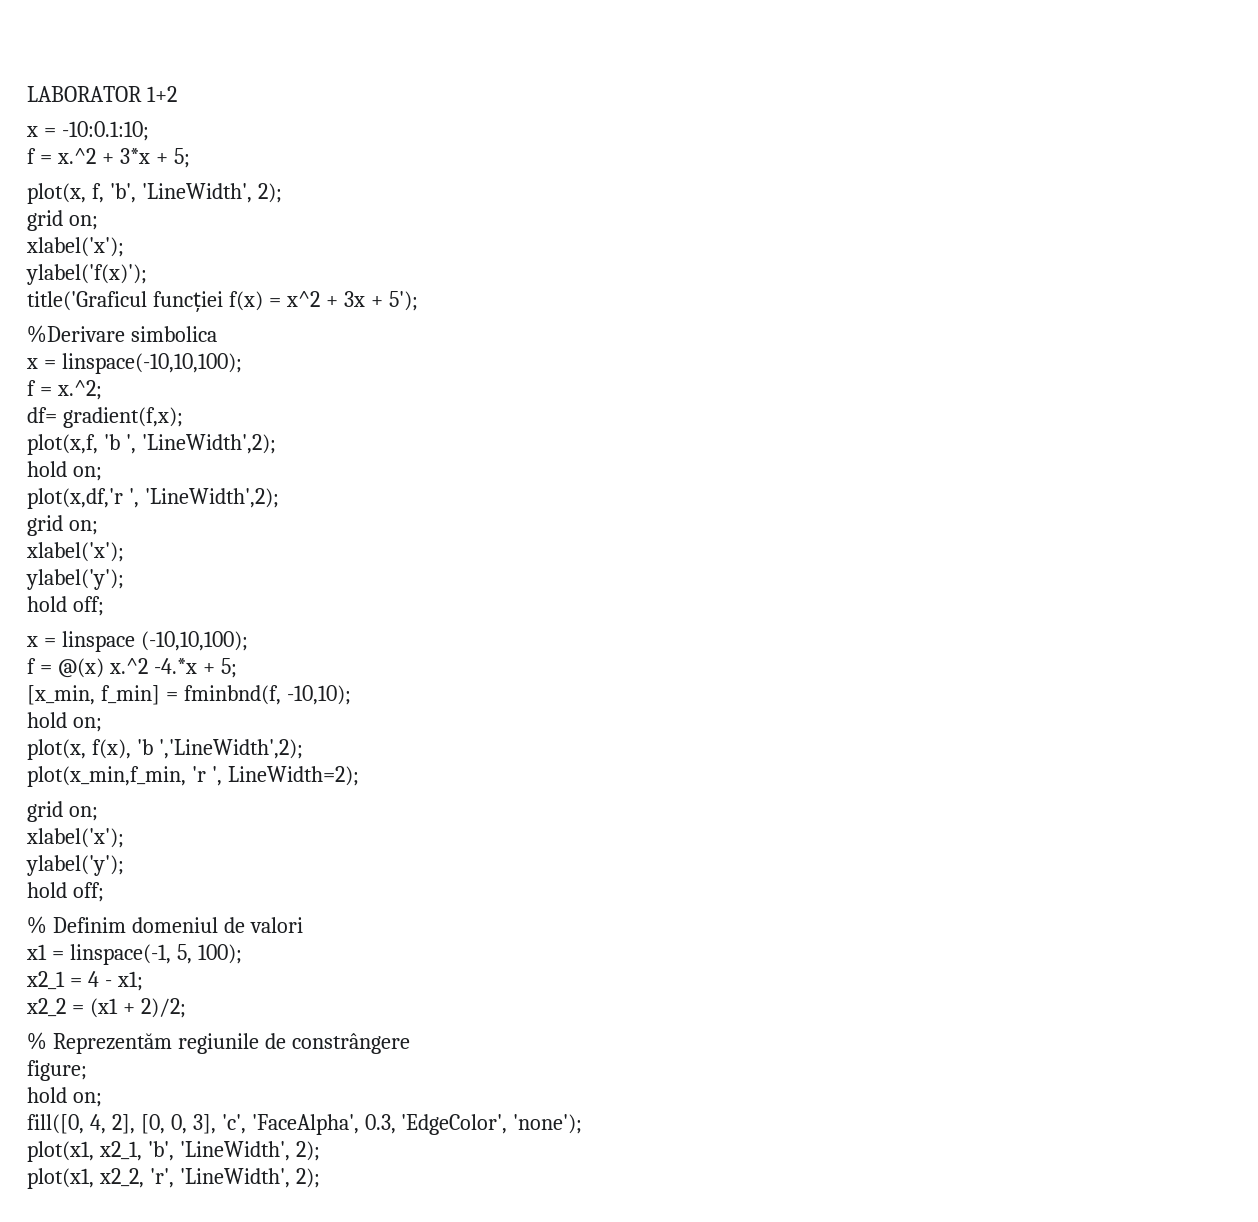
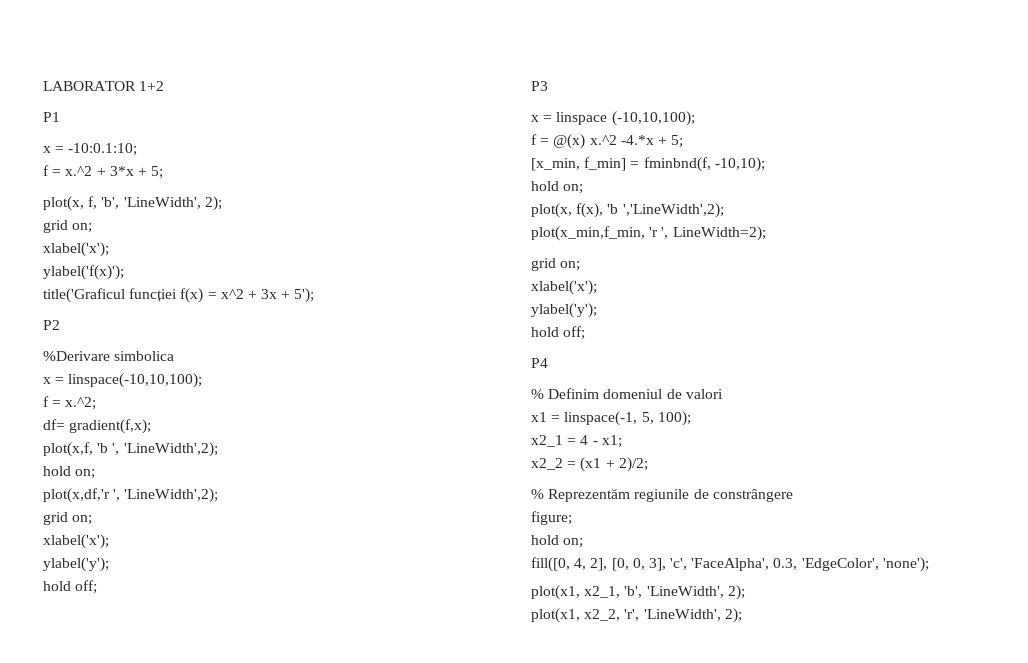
+ P1
+ P2
+ P3
+ P4

